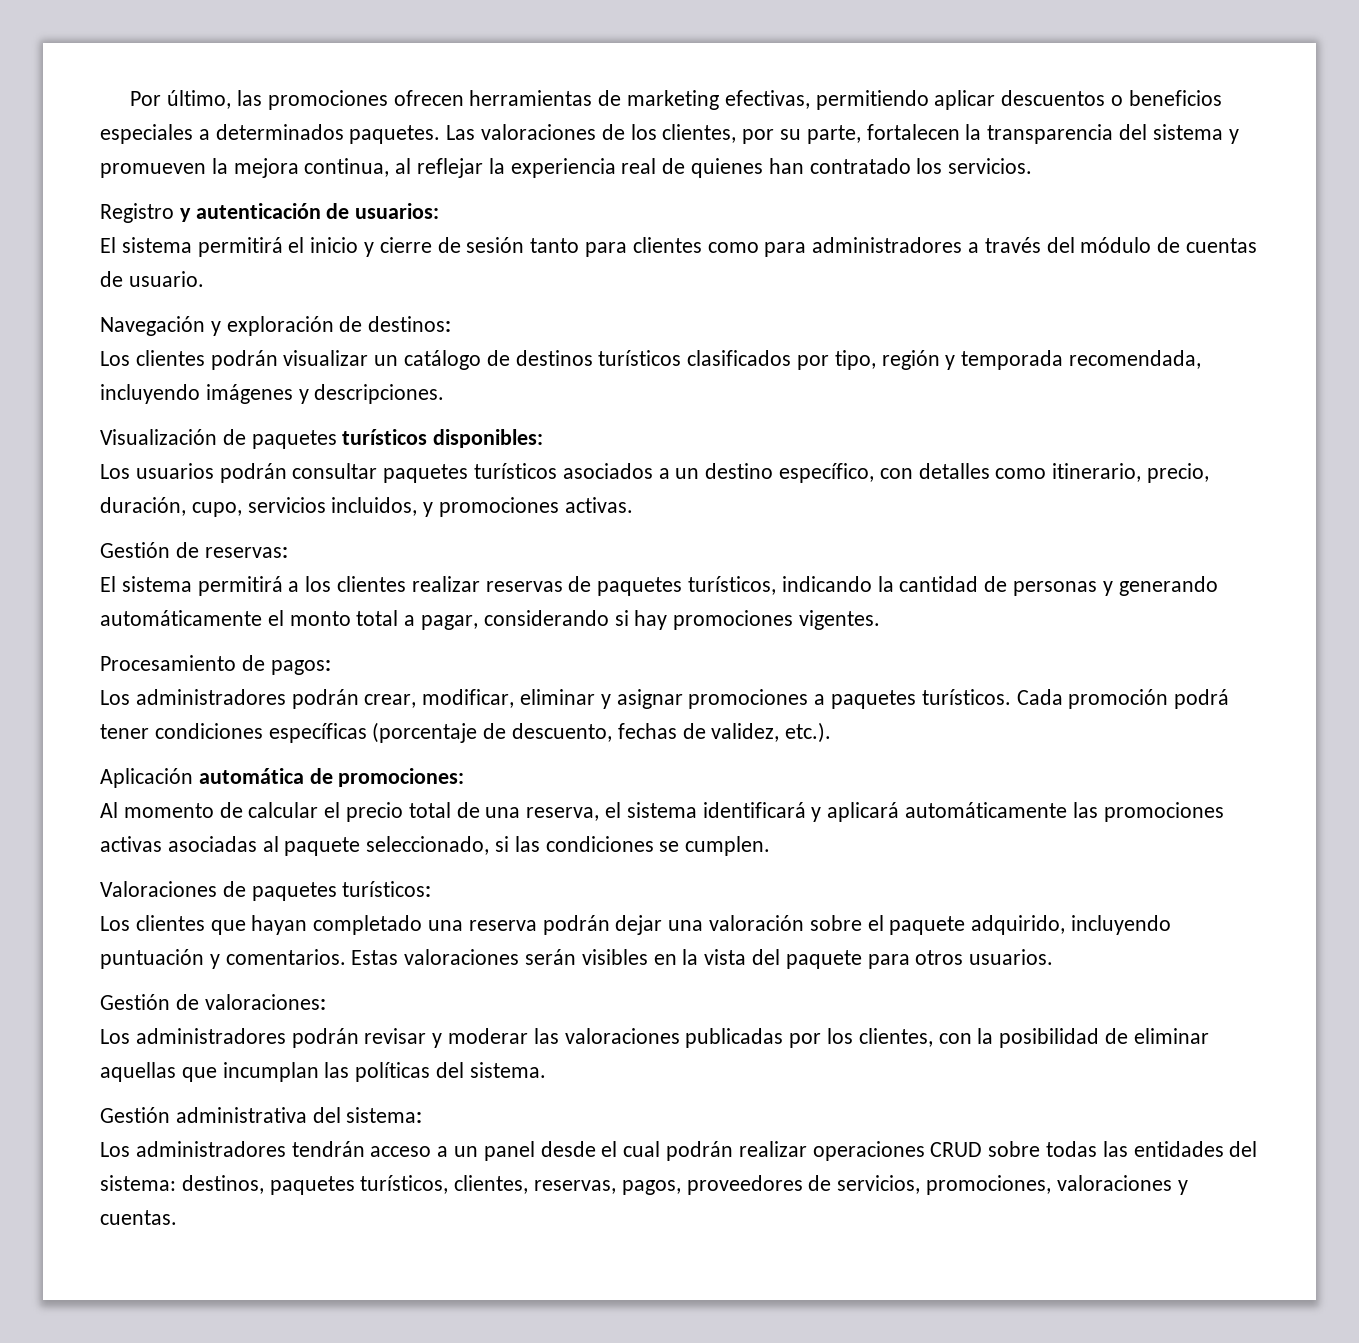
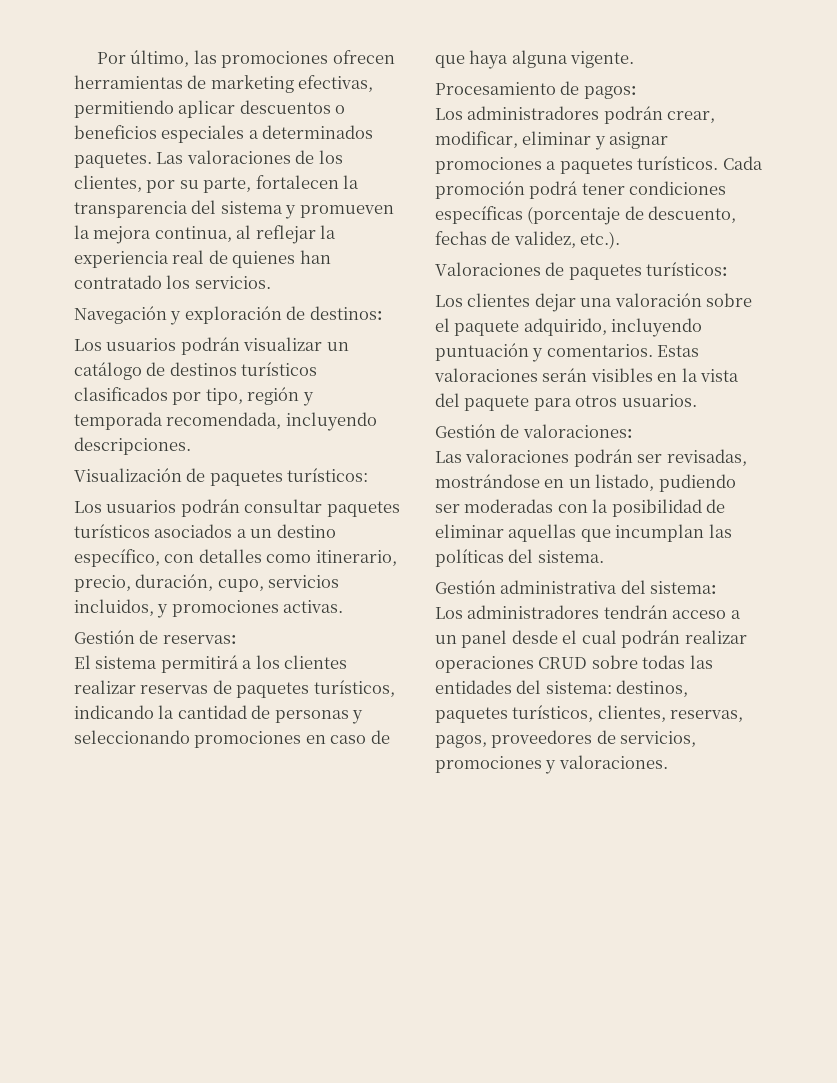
- Registro y autenticación de usuarios:
- El sistema permitirá el inicio y cierre de sesión tanto para clientes como para administradores a través del módulo de cuentas de usuario.
- Los clientes podrán visualizar un catálogo de destinos turísticos clasificados por tipo, región y temporada recomendada, incluyendo imágenes y descripciones.
+ Los usuarios podrán visualizar un catálogo de destinos turísticos clasificados por tipo, región y temporada recomendada, incluyendo descripciones.
- Visualización de paquetes turísticos disponibles:
+ Visualización de paquetes turísticos:
- El sistema permitirá a los clientes realizar reservas de paquetes turísticos, indicando la cantidad de personas y generando automáticamente el monto total a pagar, considerando si hay promociones vigentes.
+ El sistema permitirá a los clientes realizar reservas de paquetes turísticos, indicando la cantidad de personas y seleccionando promociones en caso de que haya alguna vigente.
- Aplicación automática de promociones:
- Al momento de calcular el precio total de una reserva, el sistema identificará y aplicará automáticamente las promociones activas asociadas al paquete seleccionado, si las condiciones se cumplen.
- Los clientes que hayan completado una reserva podrán dejar una valoración sobre el paquete adquirido, incluyendo puntuación y comentarios.
+ Los clientes dejar una valoración sobre el paquete adquirido, incluyendo puntuación y comentarios.
- Los administradores podrán revisar y moderar las valoraciones publicadas por los clientes, con la posibilidad de eliminar aquellas que incumplan las políticas del sistema.
+ Las valoraciones podrán ser revisadas, mostrándose en un listado, pudiendo ser moderadas con la posibilidad de eliminar aquellas que incumplan las políticas del sistema.
- Los administradores tendrán acceso a un panel desde el cual podrán realizar operaciones CRUD sobre todas las entidades del sistema: destinos, paquetes turísticos, clientes, reservas, pagos, proveedores de servicios, promociones, valoraciones y cuentas.
+ Los administradores tendrán acceso a un panel desde el cual podrán realizar operaciones CRUD sobre todas las entidades del sistema: destinos, paquetes turísticos, clientes, reservas, pagos, proveedores de servicios, promociones y valoraciones.

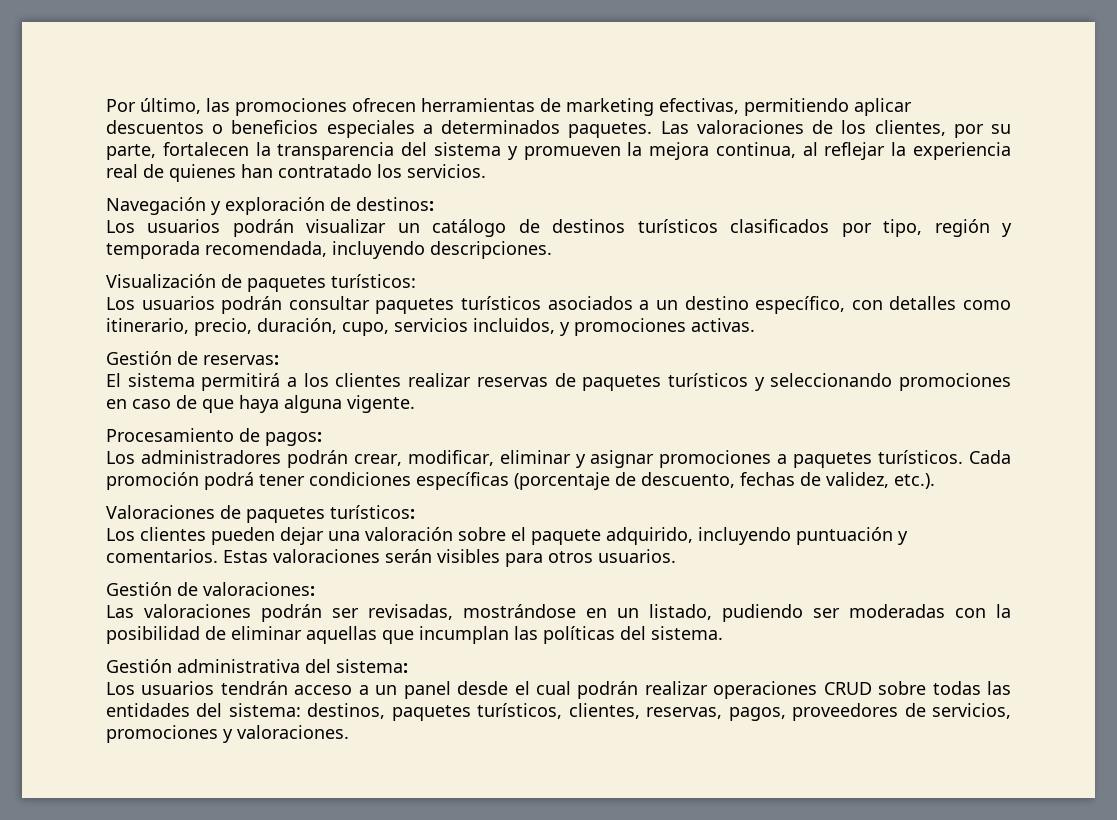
- El sistema permitirá a los clientes realizar reservas de paquetes turísticos, indicando la cantidad de personas y seleccionando promociones en caso de que haya alguna vigente.
+ El sistema permitirá a los clientes realizar reservas de paquetes turísticos y seleccionando promociones en caso de que haya alguna vigente.
- Los clientes dejar una valoración sobre el paquete adquirido, incluyendo puntuación y comentarios.
+ Los clientes pueden dejar una valoración sobre el paquete adquirido, incluyendo puntuación y comentarios.
- Estas valoraciones serán visibles en la vista del paquete para otros usuarios.
+ Estas valoraciones serán visibles para otros usuarios.
- Los administradores tendrán acceso a un panel desde el cual podrán realizar operaciones CRUD sobre todas las entidades del sistema: destinos, paquetes turísticos, clientes, reservas, pagos, proveedores de servicios, promociones y valoraciones.
+ Los usuarios tendrán acceso a un panel desde el cual podrán realizar operaciones CRUD sobre todas las entidades del sistema: destinos, paquetes turísticos, clientes, reservas, pagos, proveedores de servicios, promociones y valoraciones.

